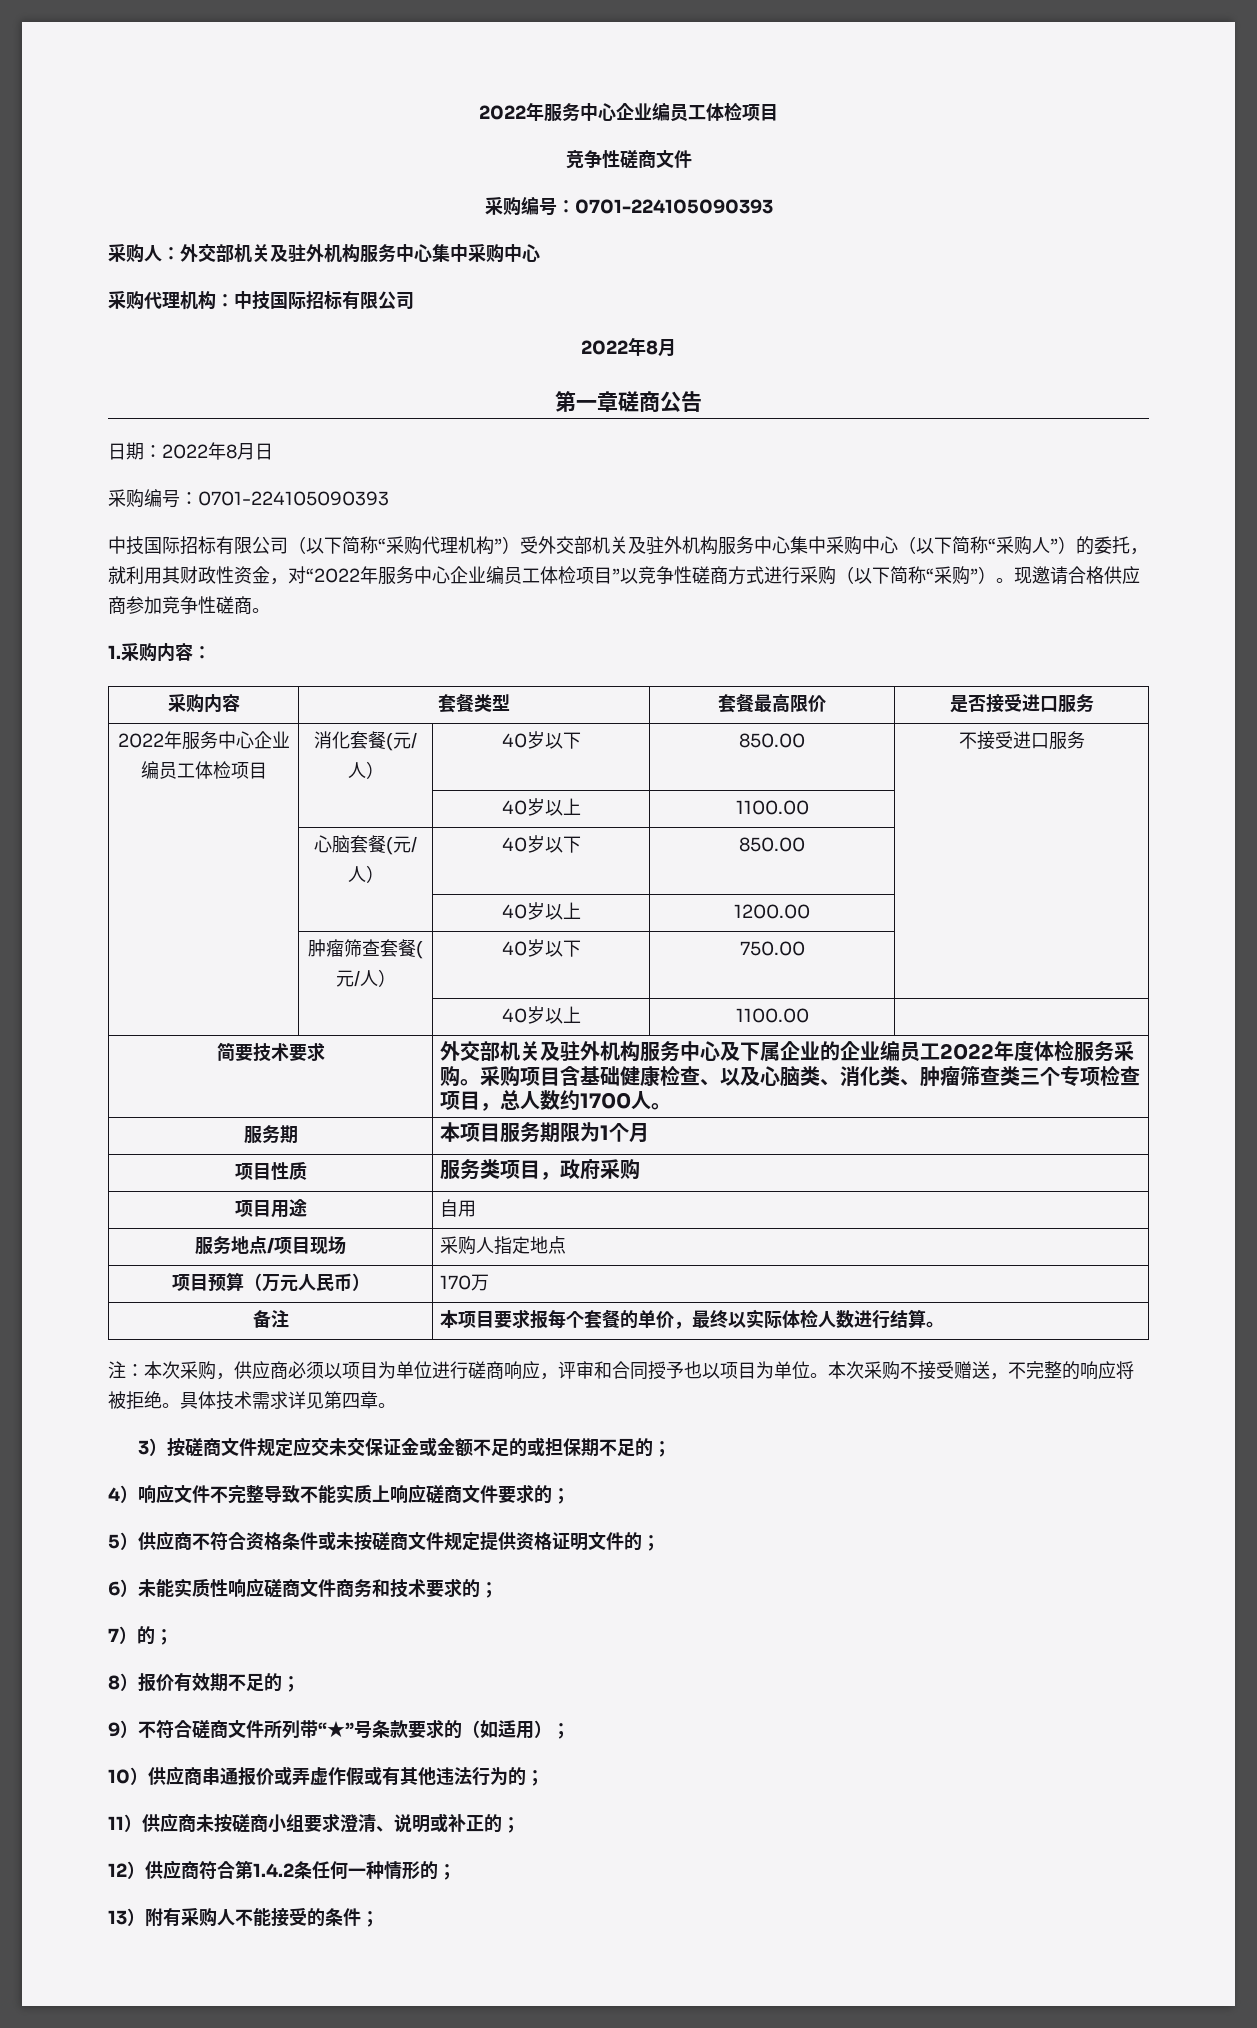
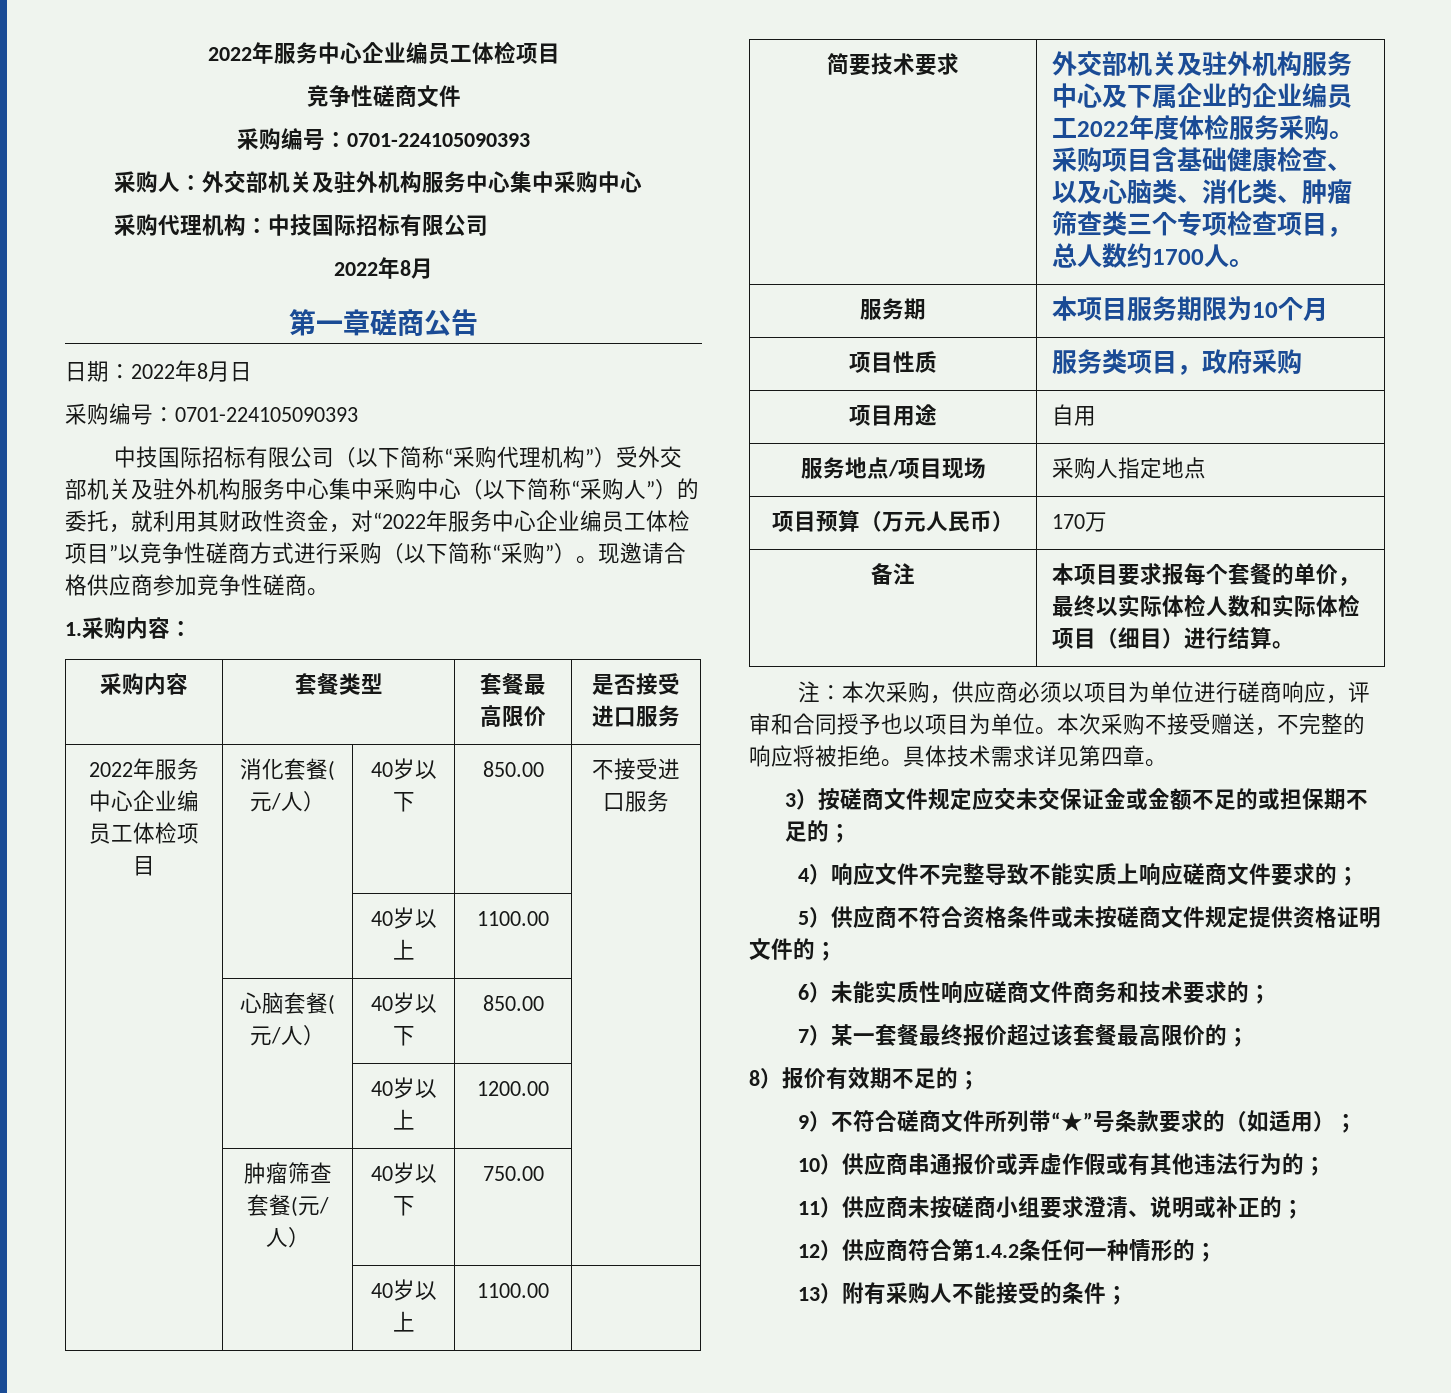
- 服务期 | 本项目服务期限为1个月
+ 服务期 | 本项目服务期限为10个月
- 备注 | 本项目要求报每个套餐的单价，最终以实际体检人数进行结算。
+ 备注 | 本项目要求报每个套餐的单价，最终以实际体检人数和实际体检项目（细目）进行结算。
- 7）的；
+ 7）某一套餐最终报价超过该套餐最高限价的；

